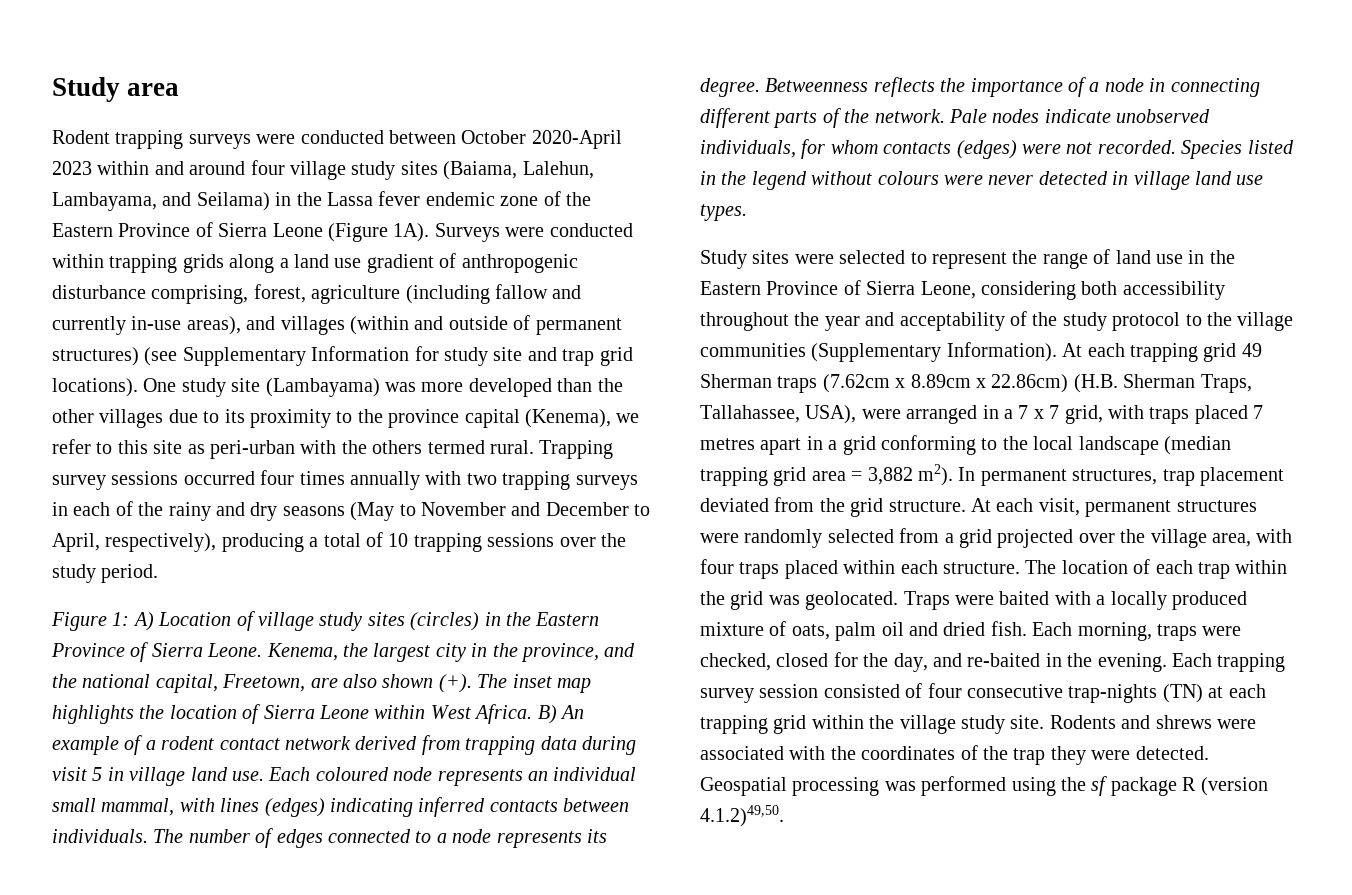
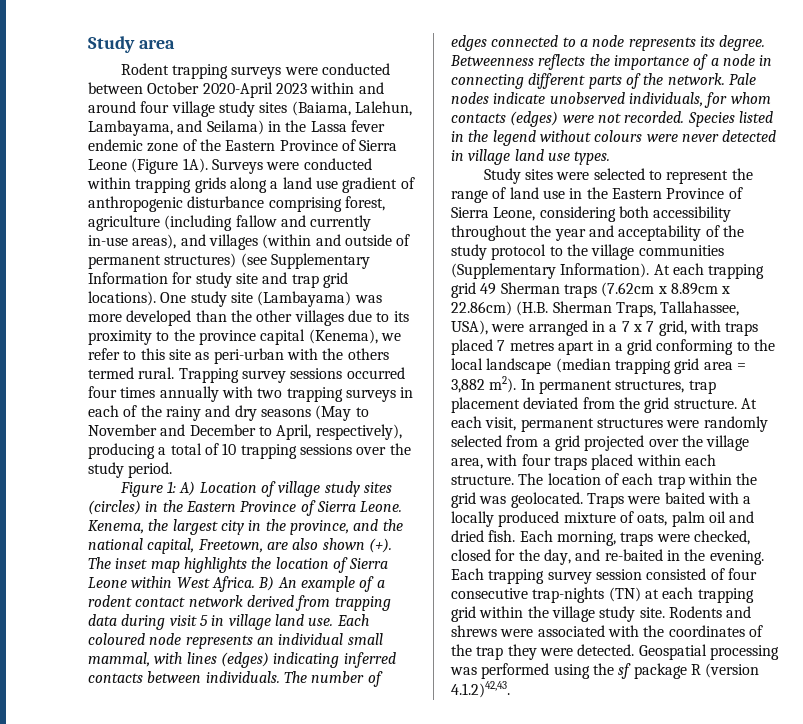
- Surveys were conducted within trapping grids along a land use gradient of anthropogenic disturbance comprising, forest, agriculture (including fallow and currently in-use areas), and villages (within and outside of permanent structures) (see Supplementary Information for study site and trap grid locations).
+ Surveys were conducted within trapping grids along a land use gradient of anthropogenic disturbance comprising forest, agriculture (including fallow and currently in-use areas), and villages (within and outside of permanent structures) (see Supplementary Information for study site and trap grid locations).
- Geospatial processing was performed using the sf package R (version 4.1.2)49,50.
+ Geospatial processing was performed using the sf package R (version 4.1.2)42,43.

